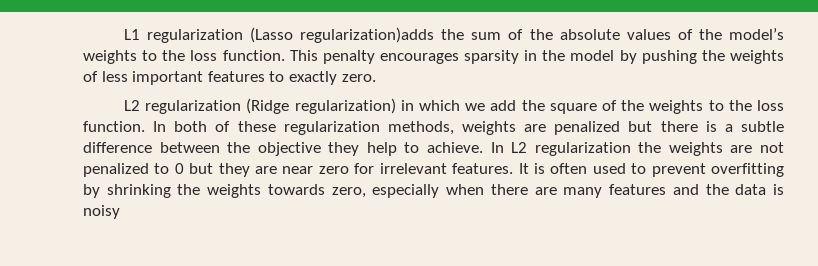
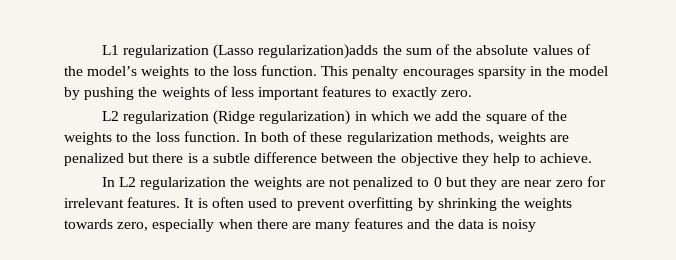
- In both of these regularization methods, weights are penalized but there is a subtle difference between the objective they help to achieve. In L2 regularization the weights are not penalized to 0 but they are near zero for irrelevant features.
+ In both of these regularization methods, weights are penalized but there is a subtle difference between the objective they help to achieve.
+ In L2 regularization the weights are not penalized to 0 but they are near zero for irrelevant features.

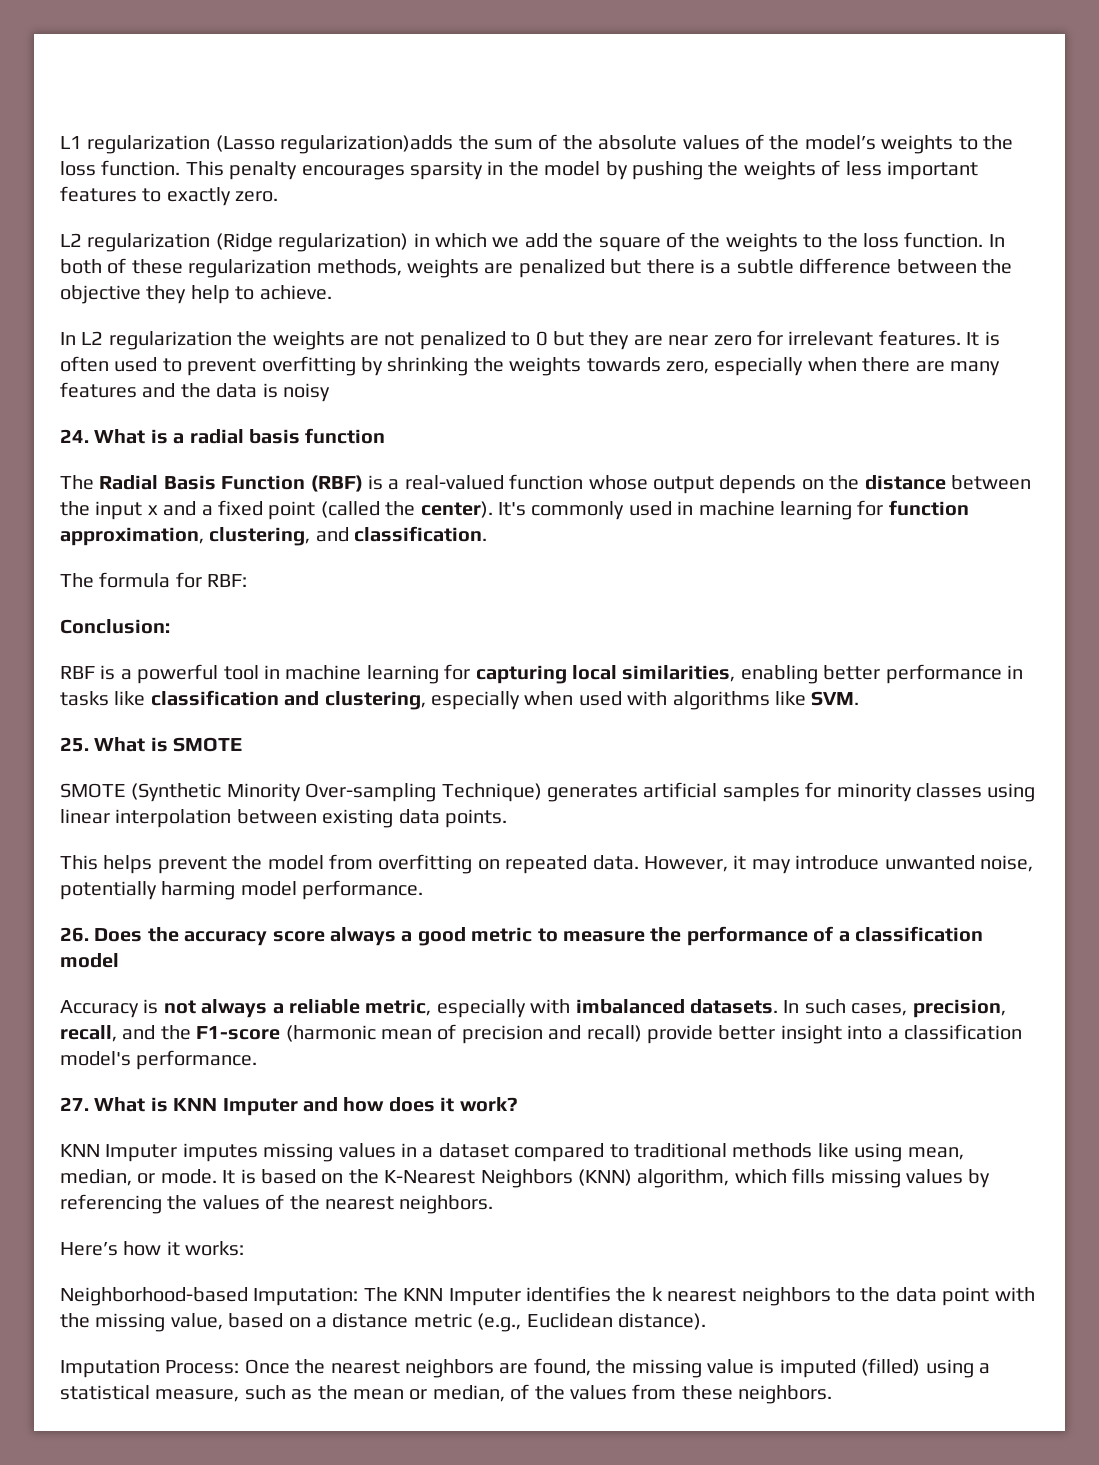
+ 24. What is a radial basis function
+ The Radial Basis Function (RBF) is a real-valued function whose output depends on the distance between the input x and a fixed point (called the center). It's commonly used in machine learning for function approximation, clustering, and classification.
+ The formula for RBF:
+ Conclusion:
+ RBF is a powerful tool in machine learning for capturing local similarities, enabling better performance in tasks like classification and clustering, especially when used with algorithms like SVM.
+ 25. What is SMOTE
+ SMOTE (Synthetic Minority Over-sampling Technique) generates artificial samples for minority classes using linear interpolation between existing data points.
+ This helps prevent the model from overfitting on repeated data. However, it may introduce unwanted noise, potentially harming model performance.
+ 26. Does the accuracy score always a good metric to measure the performance of a classification model
+ Accuracy is not always a reliable metric, especially with imbalanced datasets. In such cases, precision, recall, and the F1-score (harmonic mean of precision and recall) provide better insight into a classification model's performance.
+ 27. What is KNN Imputer and how does it work?
+ KNN Imputer imputes missing values in a dataset compared to traditional methods like using mean, median, or mode. It is based on the K-Nearest Neighbors (KNN) algorithm, which fills missing values by referencing the values of the nearest neighbors.
+ Here’s how it works:
+ Neighborhood-based Imputation: The KNN Imputer identifies the k nearest neighbors to the data point with the missing value, based on a distance metric (e.g., Euclidean distance).
+ Imputation Process: Once the nearest neighbors are found, the missing value is imputed (filled) using a statistical measure, such as the mean or median, of the values from these neighbors.

